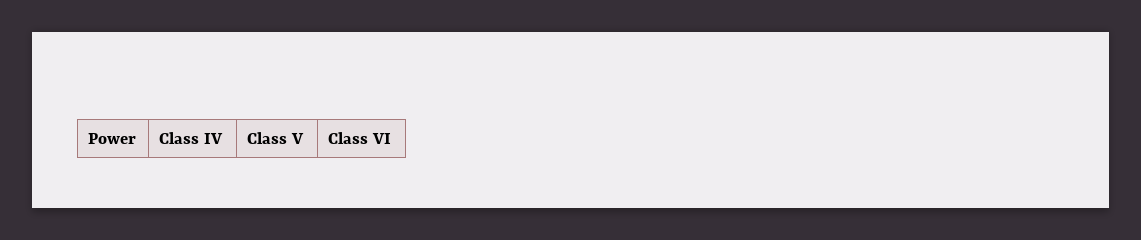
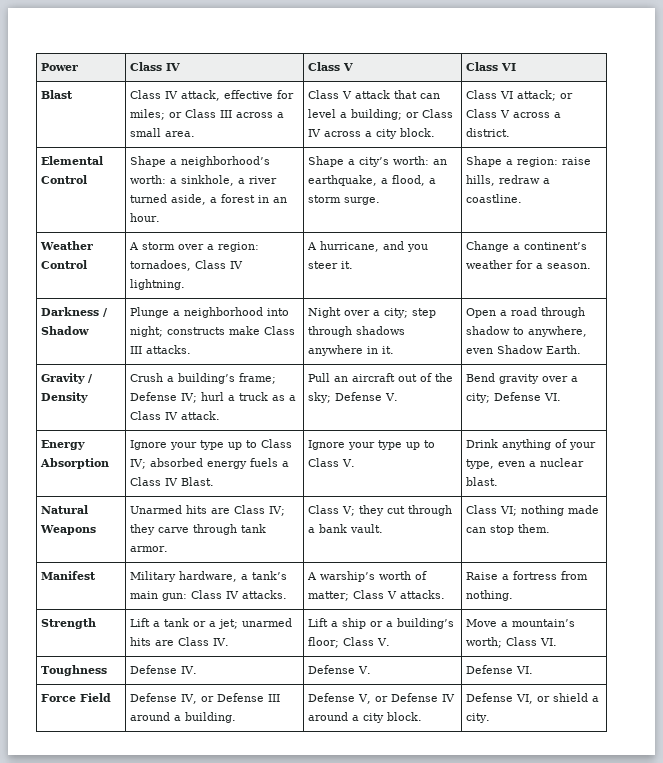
+ Blast | Class IV attack, effective for miles; or Class III across a small area. | Class V attack that can level a building; or Class IV across a city block. | Class VI attack; or Class V across a district.
+ Elemental Control | Shape a neighborhood’s worth: a sinkhole, a river turned aside, a forest in an hour. | Shape a city’s worth: an earthquake, a flood, a storm surge. | Shape a region: raise hills, redraw a coastline.
+ Weather Control | A storm over a region: tornadoes, Class IV lightning. | A hurricane, and you steer it. | Change a continent’s weather for a season.
+ Darkness / Shadow | Plunge a neighborhood into night; constructs make Class III attacks. | Night over a city; step through shadows anywhere in it. | Open a road through shadow to anywhere, even Shadow Earth.
+ Gravity / Density | Crush a building’s frame; Defense IV; hurl a truck as a Class IV attack. | Pull an aircraft out of the sky; Defense V. | Bend gravity over a city; Defense VI.
+ Energy Absorption | Ignore your type up to Class IV; absorbed energy fuels a Class IV Blast. | Ignore your type up to Class V. | Drink anything of your type, even a nuclear blast.
+ Natural Weapons | Unarmed hits are Class IV; they carve through tank armor. | Class V; they cut through a bank vault. | Class VI; nothing made can stop them.
+ Manifest | Military hardware, a tank’s main gun: Class IV attacks. | A warship’s worth of matter; Class V attacks. | Raise a fortress from nothing.
+ Strength | Lift a tank or a jet; unarmed hits are Class IV. | Lift a ship or a building’s floor; Class V. | Move a mountain’s worth; Class VI.
+ Toughness | Defense IV. | Defense V. | Defense VI.
+ Force Field | Defense IV, or Defense III around a building. | Defense V, or Defense IV around a city block. | Defense VI, or shield a city.

